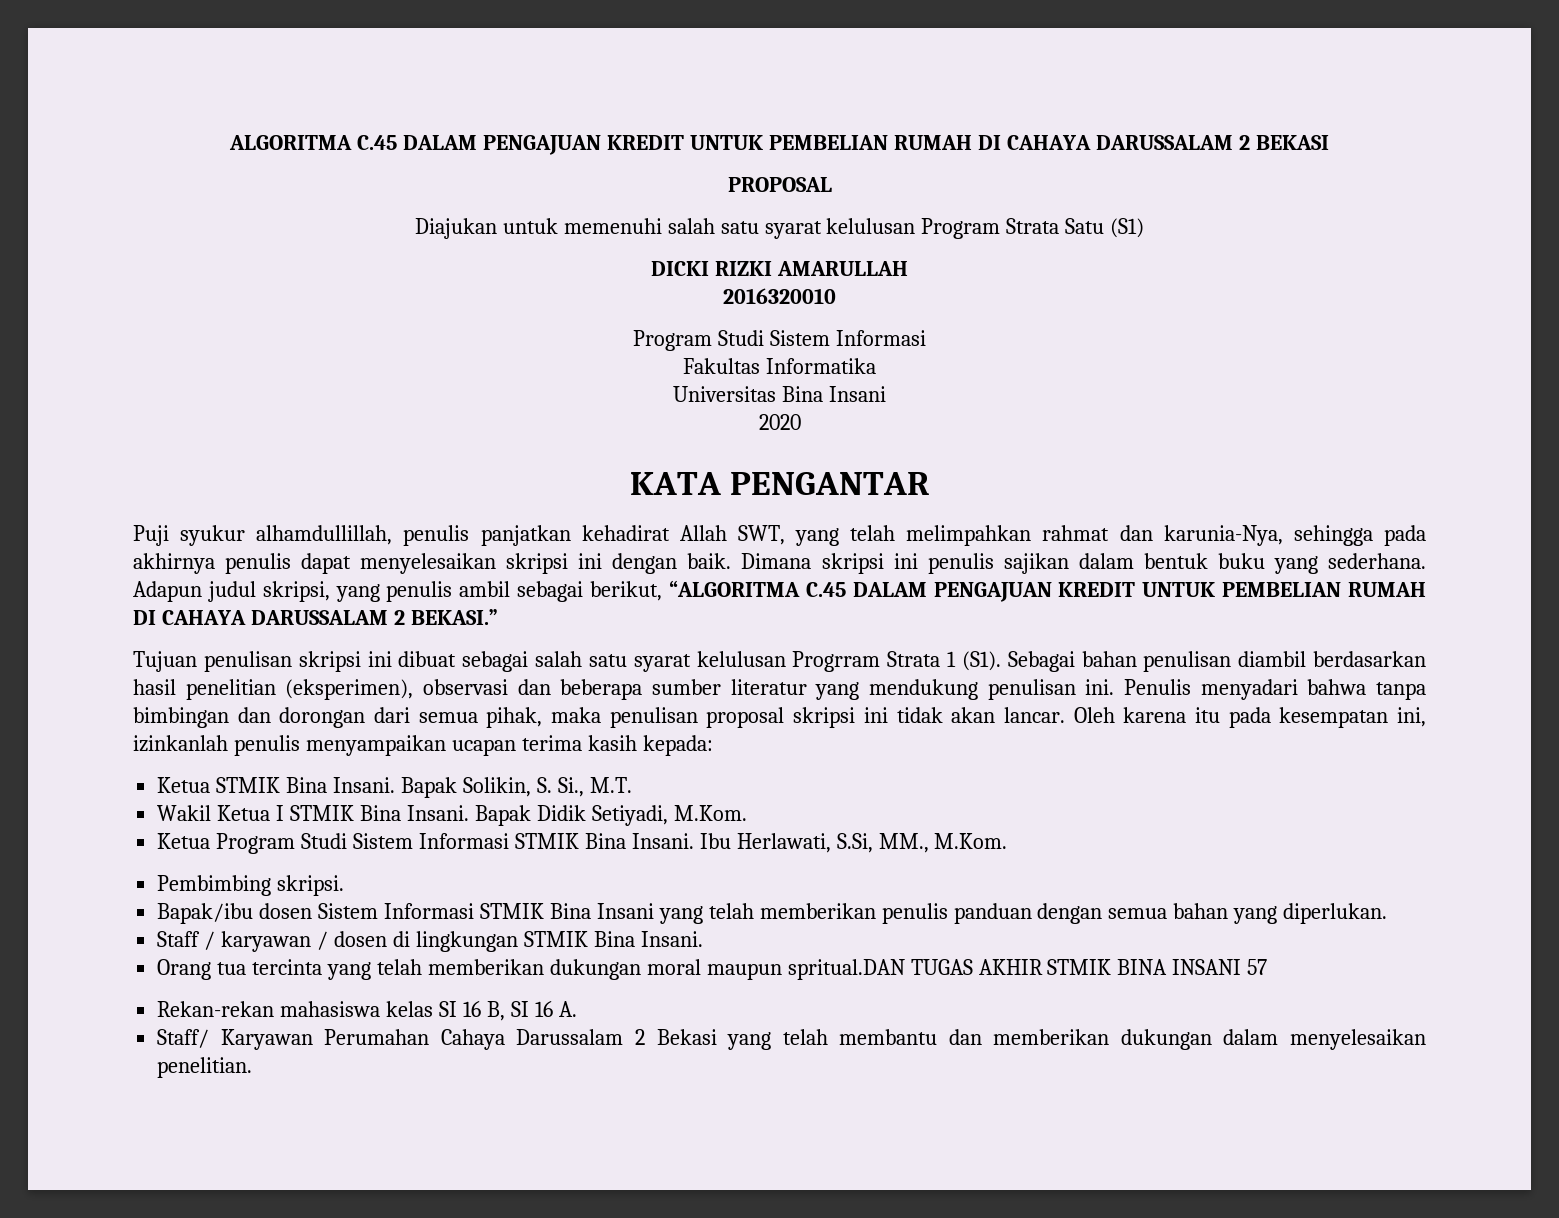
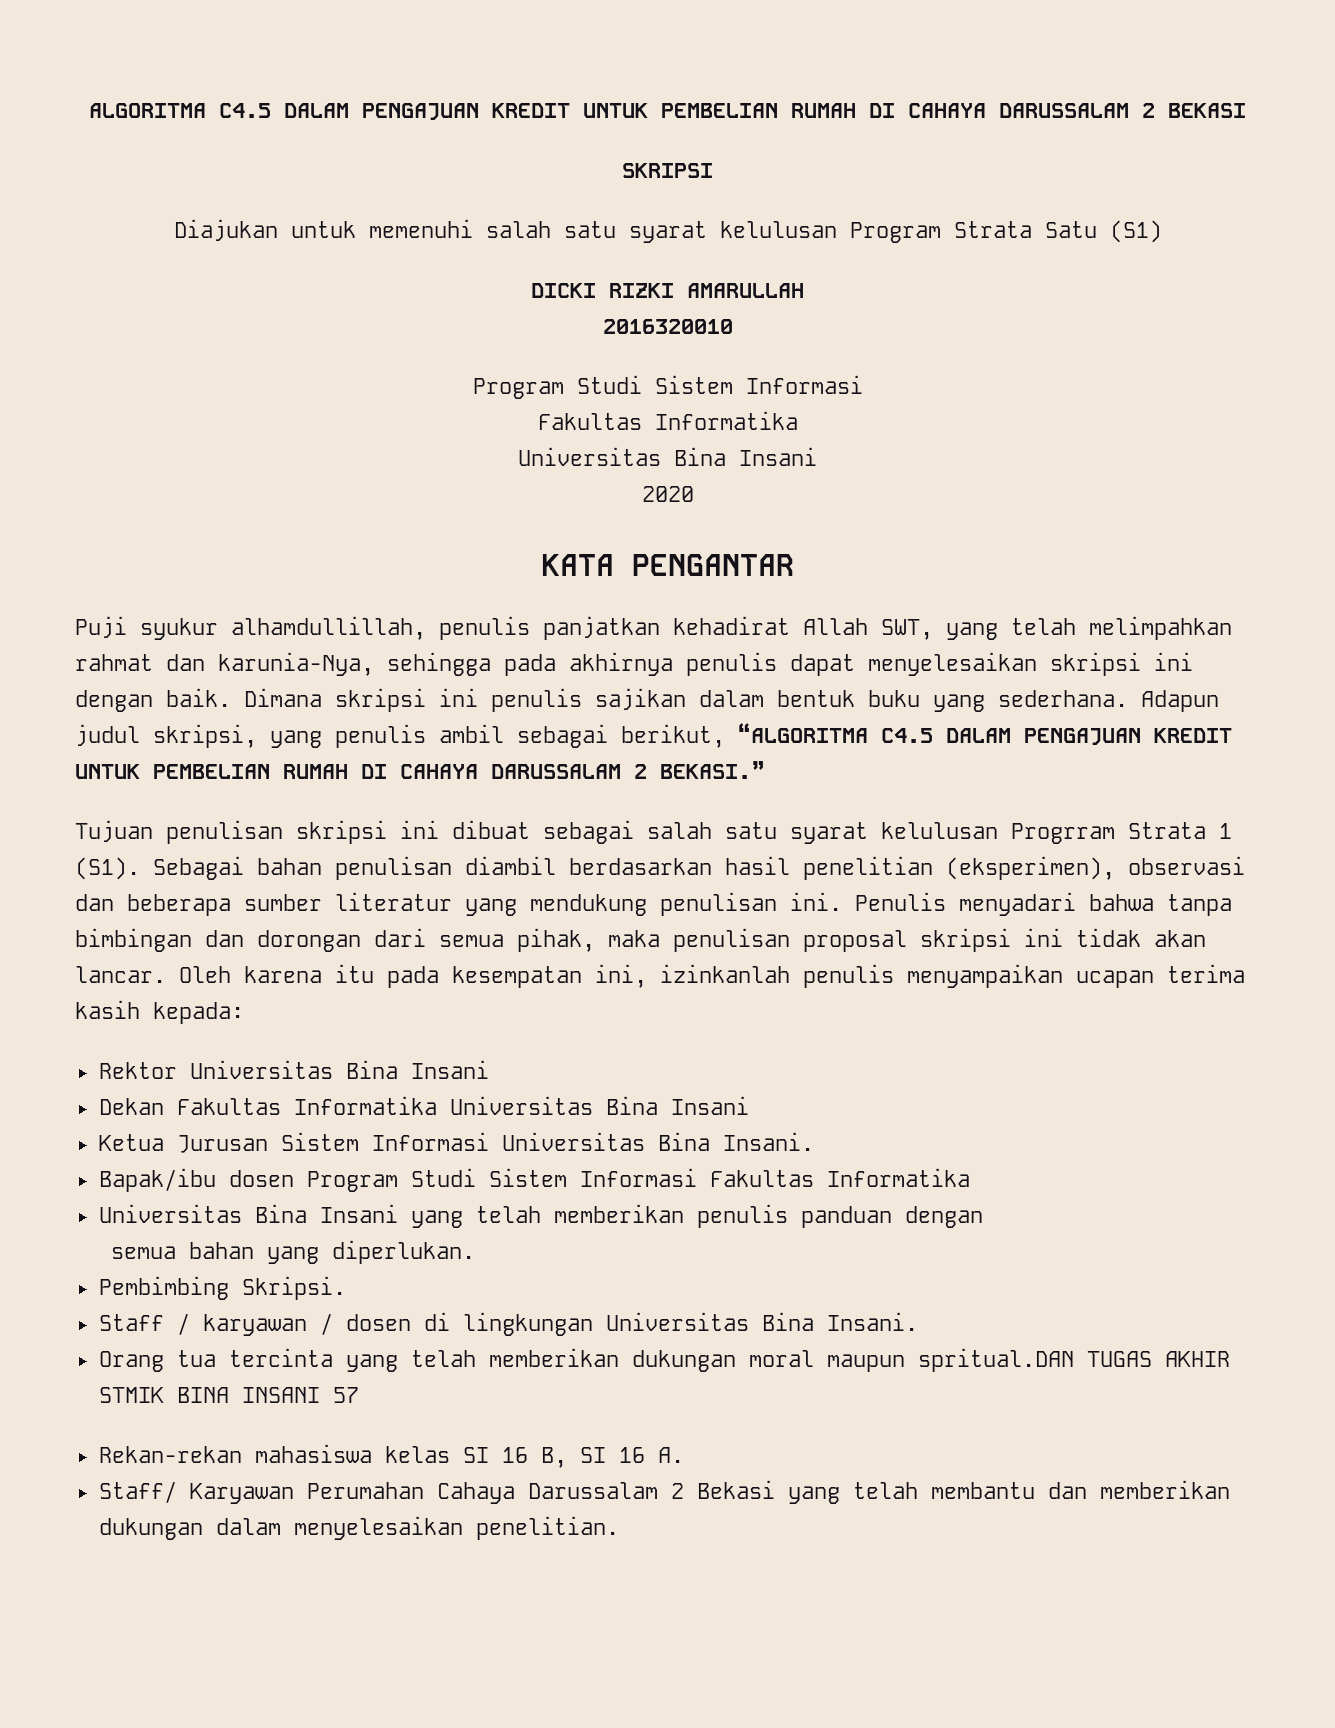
- ALGORITMA C.45 DALAM PENGAJUAN KREDIT UNTUK PEMBELIAN RUMAH DI CAHAYA DARUSSALAM 2 BEKASI
+ ALGORITMA C4.5 DALAM PENGAJUAN KREDIT UNTUK PEMBELIAN RUMAH DI CAHAYA DARUSSALAM 2 BEKASI
- PROPOSAL
+ SKRIPSI
- Adapun judul skripsi, yang penulis ambil sebagai berikut, “ALGORITMA C.45 DALAM PENGAJUAN KREDIT UNTUK PEMBELIAN RUMAH DI CAHAYA DARUSSALAM 2 BEKASI.”
+ Adapun judul skripsi, yang penulis ambil sebagai berikut, “ALGORITMA C4.5 DALAM PENGAJUAN KREDIT UNTUK PEMBELIAN RUMAH DI CAHAYA DARUSSALAM 2 BEKASI.”
- Ketua STMIK Bina Insani. Bapak Solikin, S. Si., M.T.
- Wakil Ketua I STMIK Bina Insani. Bapak Didik Setiyadi, M.Kom.
- Ketua Program Studi Sistem Informasi STMIK Bina Insani. Ibu Herlawati, S.Si, MM., M.Kom.
- Pembimbing skripsi.
- Bapak/ibu dosen Sistem Informasi STMIK Bina Insani yang telah memberikan penulis panduan dengan semua bahan yang diperlukan.
+ Rektor Universitas Bina Insani
+ Dekan Fakultas Informatika Universitas Bina Insani
+ Ketua Jurusan Sistem Informasi Universitas Bina Insani.
+ Bapak/ibu dosen Program Studi Sistem Informasi Fakultas Informatika
+ Universitas Bina Insani yang telah memberikan penulis panduan dengan
+ semua bahan yang diperlukan.
+ Pembimbing Skripsi.
- Staff / karyawan / dosen di lingkungan STMIK Bina Insani.
+ Staff / karyawan / dosen di lingkungan Universitas Bina Insani.

